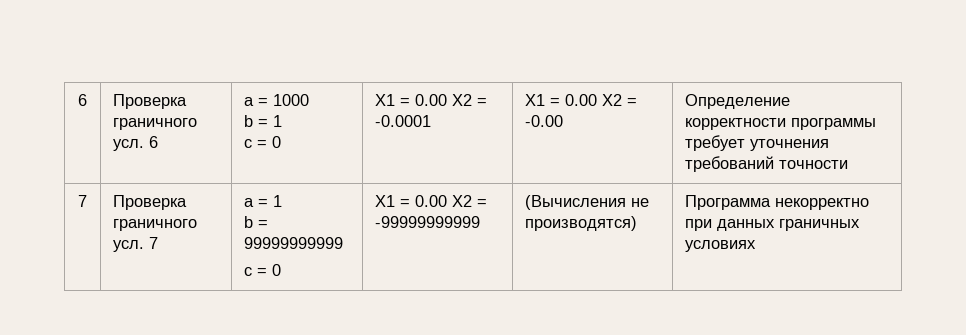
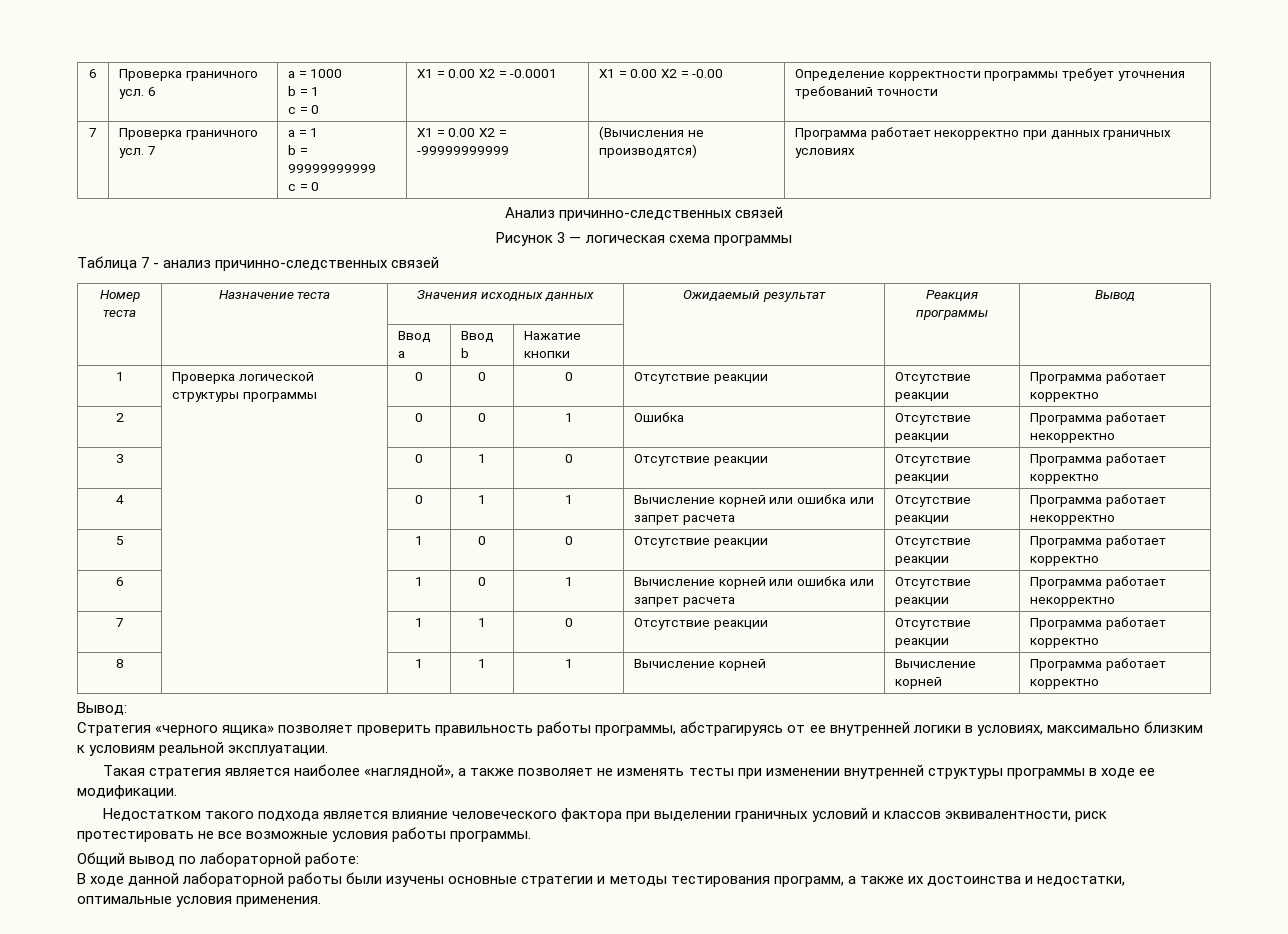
  7 | Проверка граничного усл. 7 | a = 1
  b = 99999999999
- c = 0 | X1 = 0.00 X2 = -99999999999 | (Вычисления не производятся) | Программа некорректно при данных граничных условиях
+ c = 0 | X1 = 0.00 X2 = -99999999999 | (Вычисления не производятся) | Программа работает некорректно при данных граничных условиях
+ Анализ причинно-следственных связей
+ Рисунок 3 — логическая схема программы
+ Таблица 7 - анализ причинно-следственных связей
+ Номер теста | Назначение теста | Значения исходных данных | Ожидаемый результат | Реакция программы | Вывод
+ | | Ввод а | Ввод b | Нажатие кнопки | | |
+ 1 | Проверка логической структуры программы | 0 | 0 | 0 | Отсутствие реакции | Отсутствие реакции | Программа работает корректно
+ 2 | | 0 | 0 | 1 | Ошибка | Отсутствие реакции | Программа работает некорректно
+ 3 | | 0 | 1 | 0 | Отсутствие реакции | Отсутствие реакции | Программа работает корректно
+ 4 | | 0 | 1 | 1 | Вычисление корней или ошибка или запрет расчета | Отсутствие реакции | Программа работает некорректно
+ 5 | | 1 | 0 | 0 | Отсутствие реакции | Отсутствие реакции | Программа работает корректно
+ 6 | | 1 | 0 | 1 | Вычисление корней или ошибка или запрет расчета | Отсутствие реакции | Программа работает некорректно
+ 7 | | 1 | 1 | 0 | Отсутствие реакции | Отсутствие реакции | Программа работает корректно
+ 8 | | 1 | 1 | 1 | Вычисление корней | Вычисление корней | Программа работает корректно
+ Вывод:
+ Стратегия «черного ящика» позволяет проверить правильность работы программы, абстрагируясь от ее внутренней логики в условиях, максимально близким к условиям реальной эксплуатации.
+ Такая стратегия является наиболее «наглядной», а также позволяет не изменять тесты при изменении внутренней структуры программы в ходе ее модификации.
+ Недостатком такого подхода является влияние человеческого фактора при выделении граничных условий и классов эквивалентности, риск протестировать не все возможные условия работы программы.
+ Общий вывод по лабораторной работе:
+ В ходе данной лабораторной работы были изучены основные стратегии и методы тестирования программ, а также их достоинства и недостатки, оптимальные условия применения.

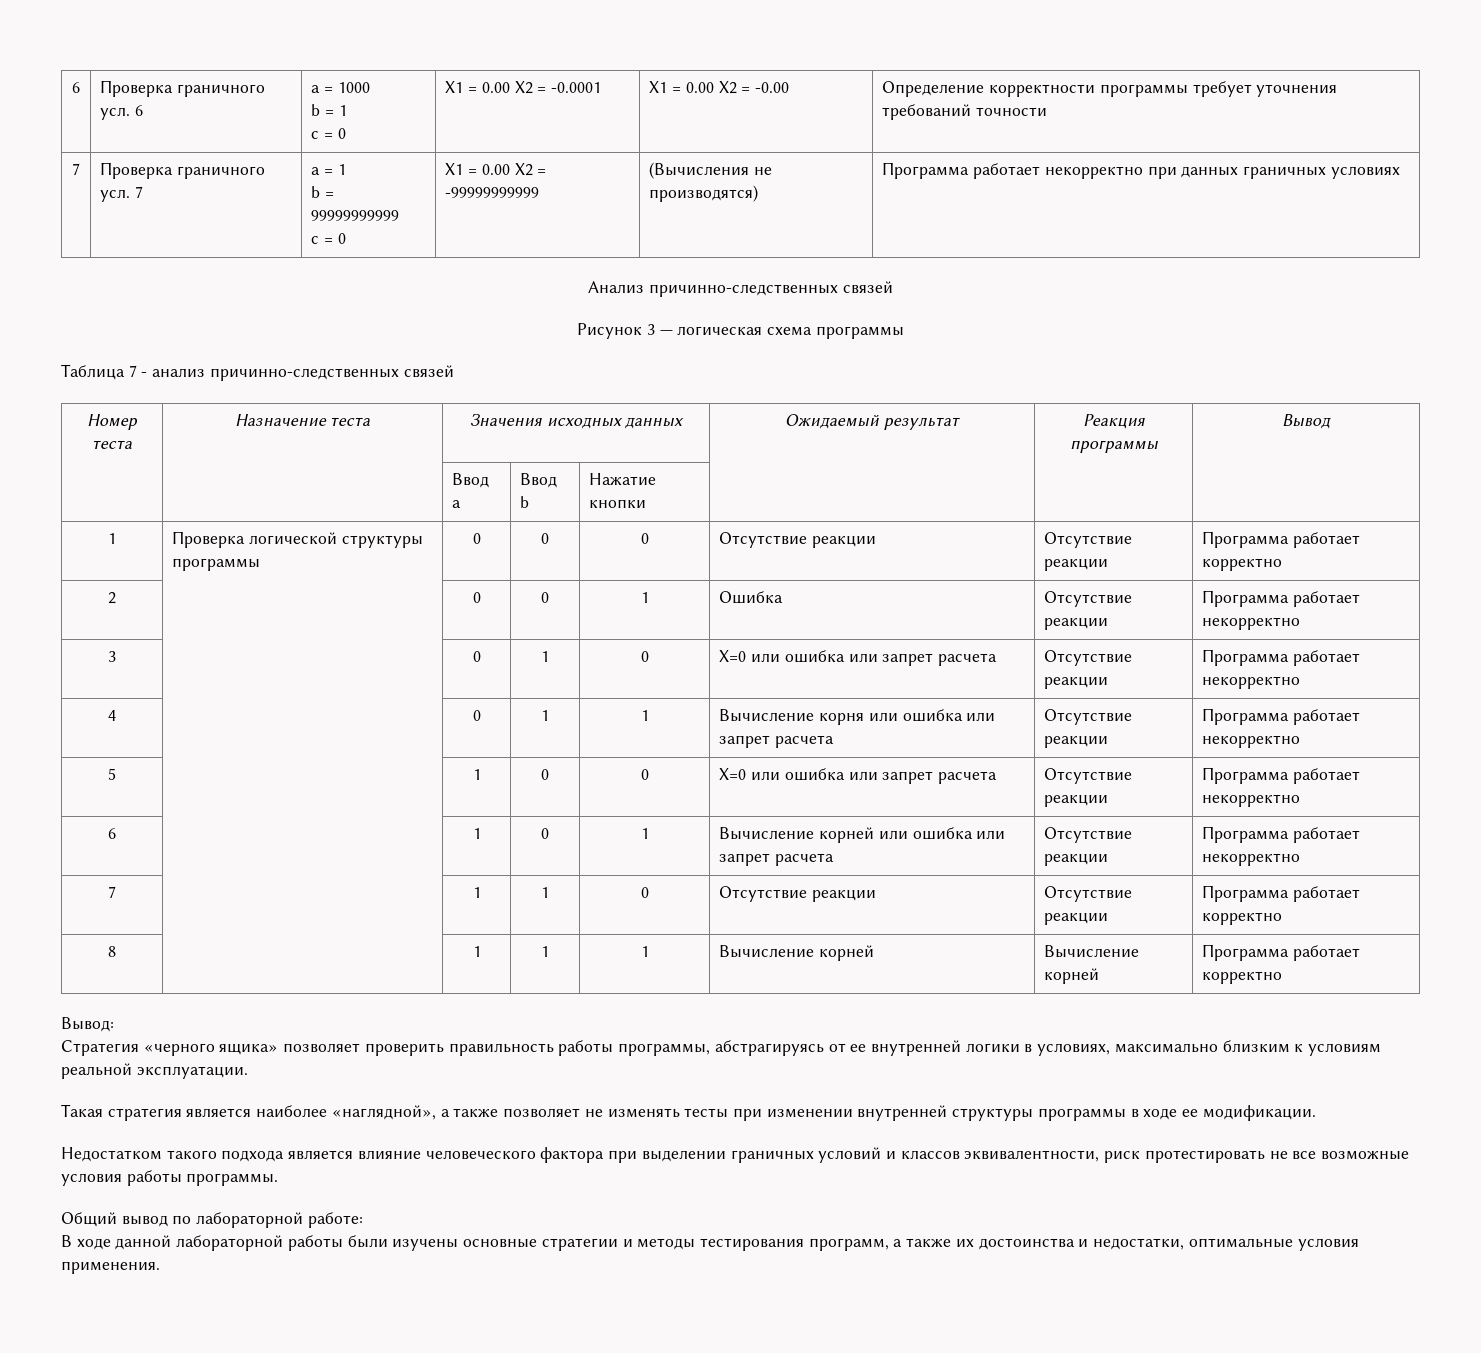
- 3 | | 0 | 1 | 0 | Отсутствие реакции | Отсутствие реакции | Программа работает корректно
+ 3 | | 0 | 1 | 0 | Х=0 или ошибка или запрет расчета | Отсутствие реакции | Программа работает некорректно
- 4 | | 0 | 1 | 1 | Вычисление корней или ошибка или запрет расчета | Отсутствие реакции | Программа работает некорректно
+ 4 | | 0 | 1 | 1 | Вычисление корня или ошибка или запрет расчета | Отсутствие реакции | Программа работает некорректно
- 5 | | 1 | 0 | 0 | Отсутствие реакции | Отсутствие реакции | Программа работает корректно
+ 5 | | 1 | 0 | 0 | Х=0 или ошибка или запрет расчета | Отсутствие реакции | Программа работает некорректно

